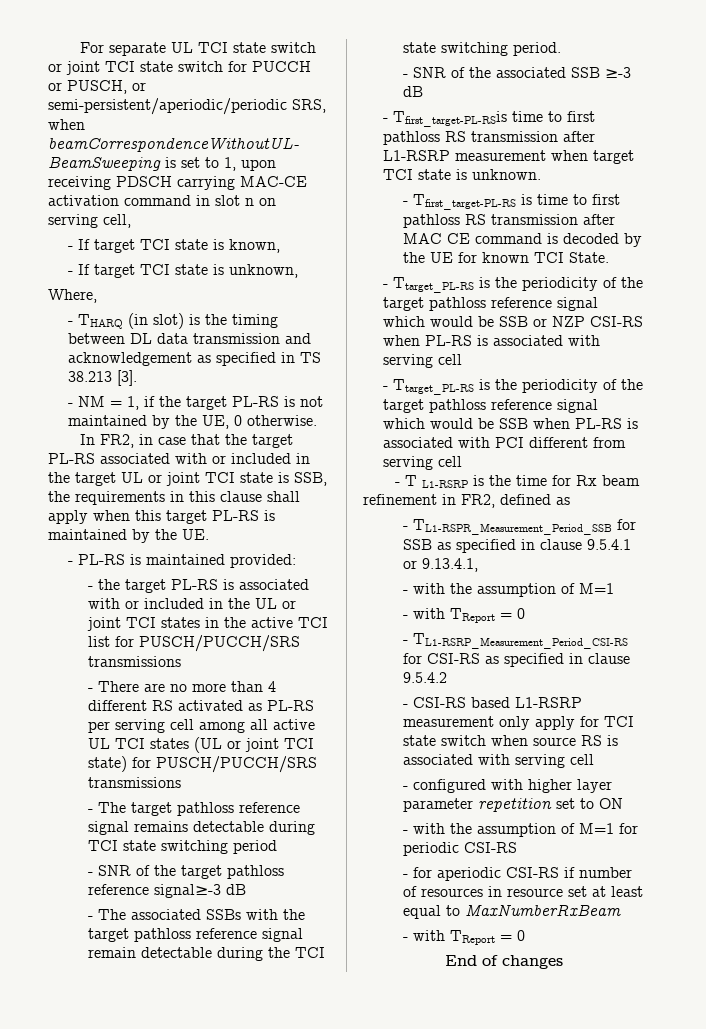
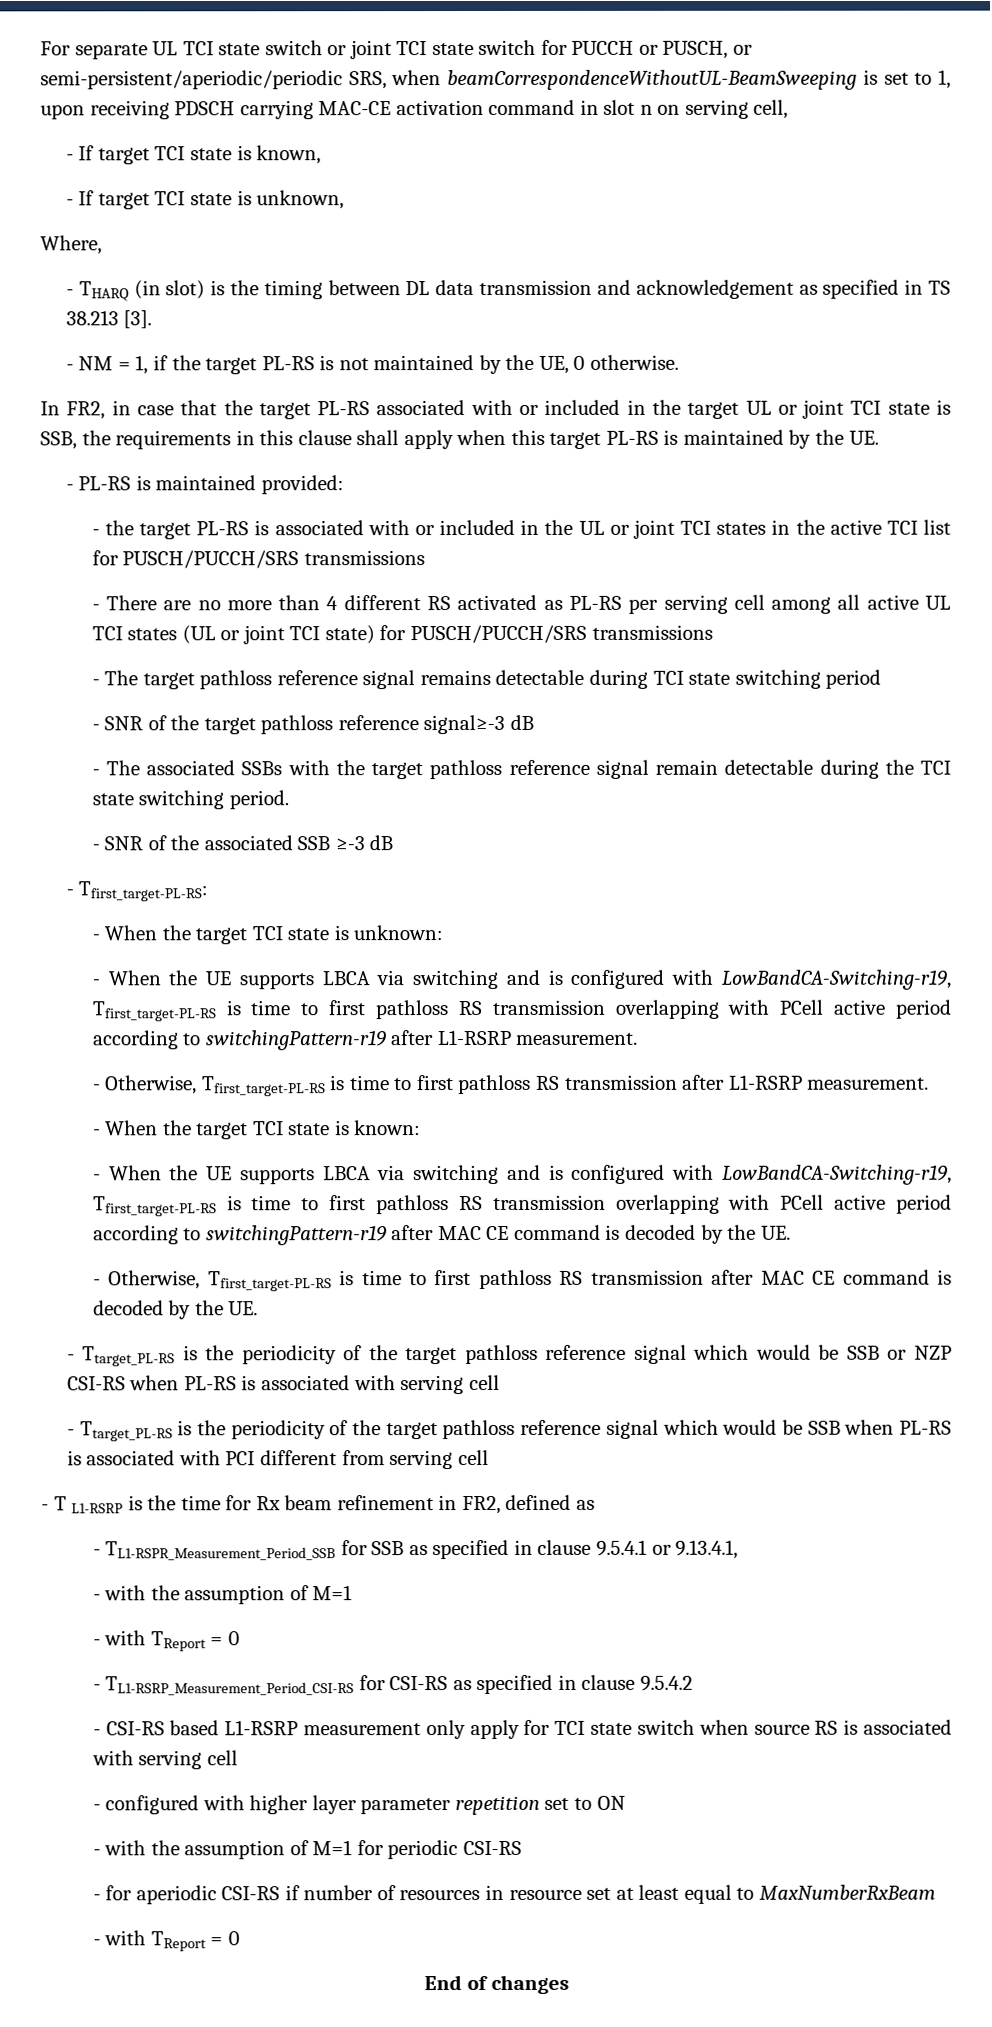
- - Tfirst_target-PL-RSis time to first pathloss RS transmission after L1-RSRP measurement when target TCI state is unknown.
- - Tfirst_target-PL-RS is time to first pathloss RS transmission after MAC CE command is decoded by the UE for known TCI State.
+ - Tfirst_target-PL-RS:
+ - When the target TCI state is unknown:
+ - When the UE supports LBCA via switching and is configured with LowBandCA-Switching-r19, Tfirst_target-PL-RS is time to first pathloss RS transmission overlapping with PCell active period according to switchingPattern-r19 after L1-RSRP measurement.
+ - Otherwise, Tfirst_target-PL-RS is time to first pathloss RS transmission after L1-RSRP measurement.
+ - When the target TCI state is known:
+ - When the UE supports LBCA via switching and is configured with LowBandCA-Switching-r19, Tfirst_target-PL-RS is time to first pathloss RS transmission overlapping with PCell active period according to switchingPattern-r19 after MAC CE command is decoded by the UE.
+ - Otherwise, Tfirst_target-PL-RS is time to first pathloss RS transmission after MAC CE command is decoded by the UE.

